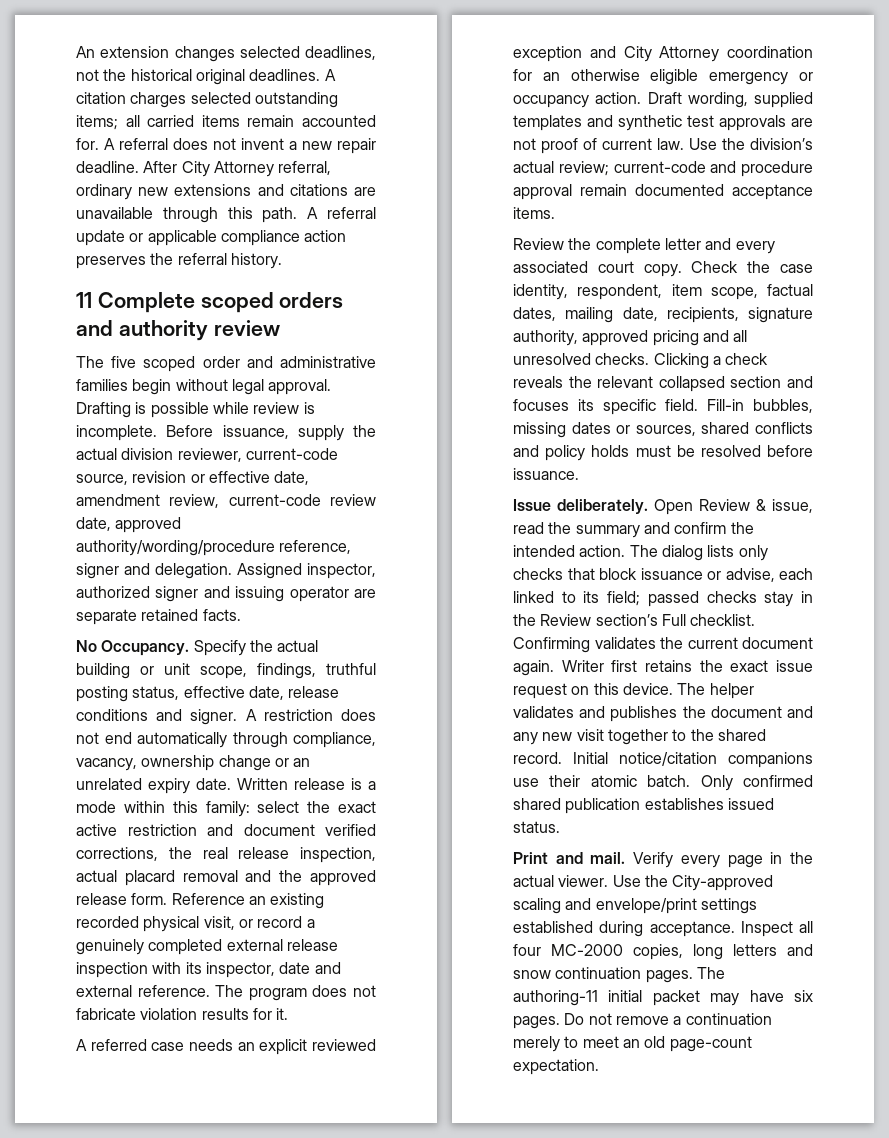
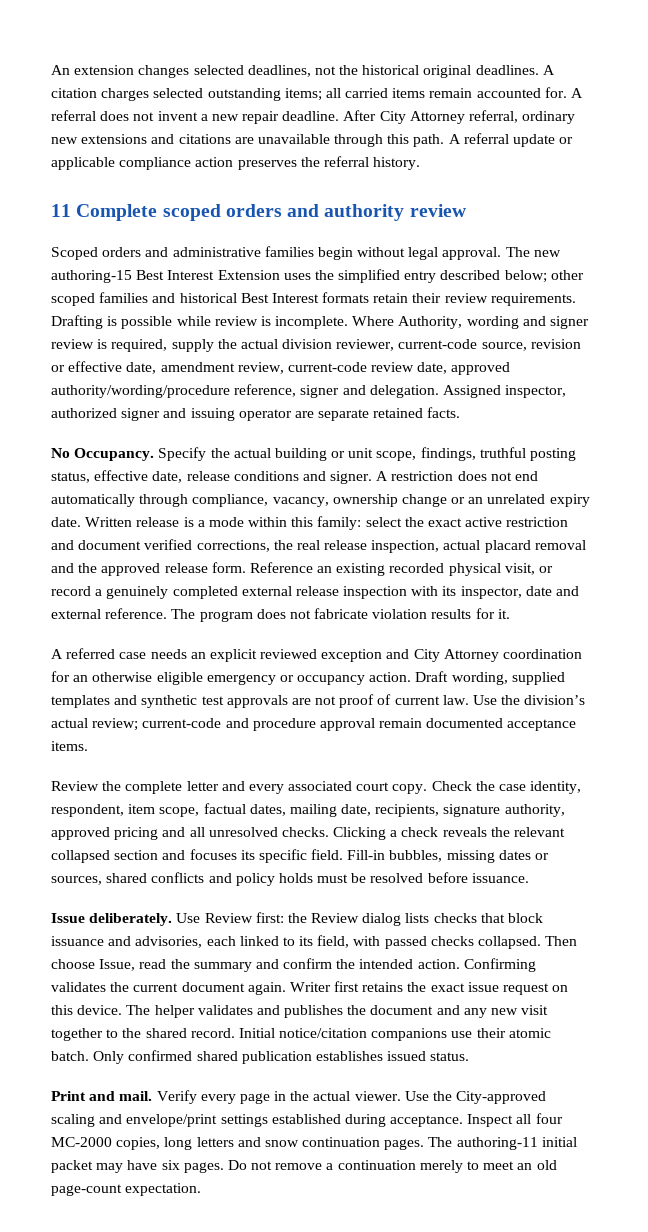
- The five scoped order and administrative families begin without legal approval.
+ Scoped orders and administrative families begin without legal approval.
+ The new authoring-15 Best Interest Extension uses the simplified entry described below; other scoped families and historical Best Interest formats retain their review requirements.
- Before issuance, supply the actual division reviewer, current-code source, revision or effective date, amendment review, current-code review date, approved authority/wording/procedure reference, signer and delegation.
+ Where Authority, wording and signer review is required, supply the actual division reviewer, current-code source, revision or effective date, amendment review, current-code review date, approved authority/wording/procedure reference, signer and delegation.
- Open Review & issue, read the summary and confirm the intended action.
+ Use Review first: the Review dialog lists checks that block issuance and advisories, each linked to its field, with passed checks collapsed. Then choose Issue, read the summary and confirm the intended action.
- The dialog lists only checks that block issuance or advise, each linked to its field; passed checks stay in the Review section’s Full checklist.

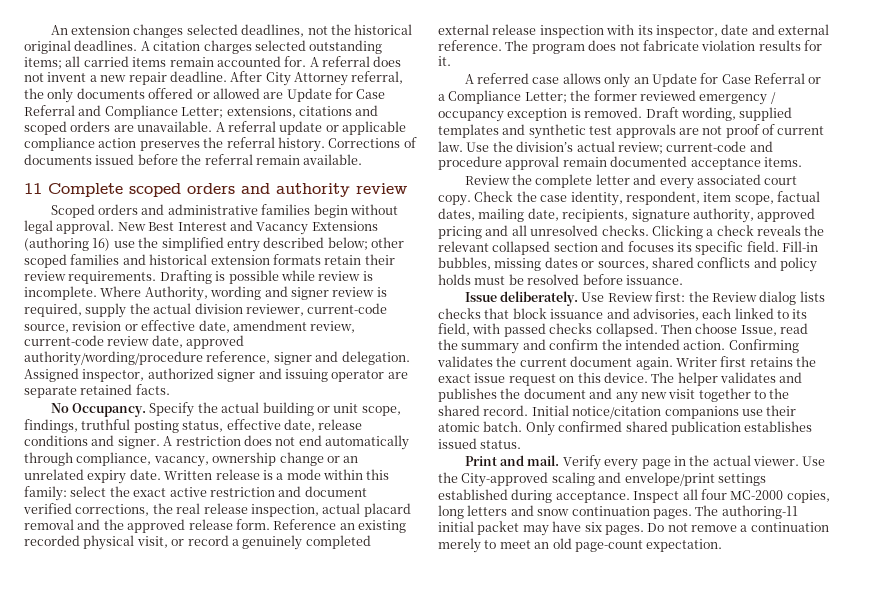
- After City Attorney referral, ordinary new extensions and citations are unavailable through this path.
+ After City Attorney referral, the only documents offered or allowed are Update for Case Referral and Compliance Letter; extensions, citations and scoped orders are unavailable.
+ Corrections of documents issued before the referral remain available.
- The new authoring-15 Best Interest Extension uses the simplified entry described below; other scoped families and historical Best Interest formats retain their review requirements.
+ New Best Interest and Vacancy Extensions (authoring 16) use the simplified entry described below; other scoped families and historical extension formats retain their review requirements.
- A referred case needs an explicit reviewed exception and City Attorney coordination for an otherwise eligible emergency or occupancy action.
+ A referred case allows only an Update for Case Referral or a Compliance Letter; the former reviewed emergency / occupancy exception is removed.

